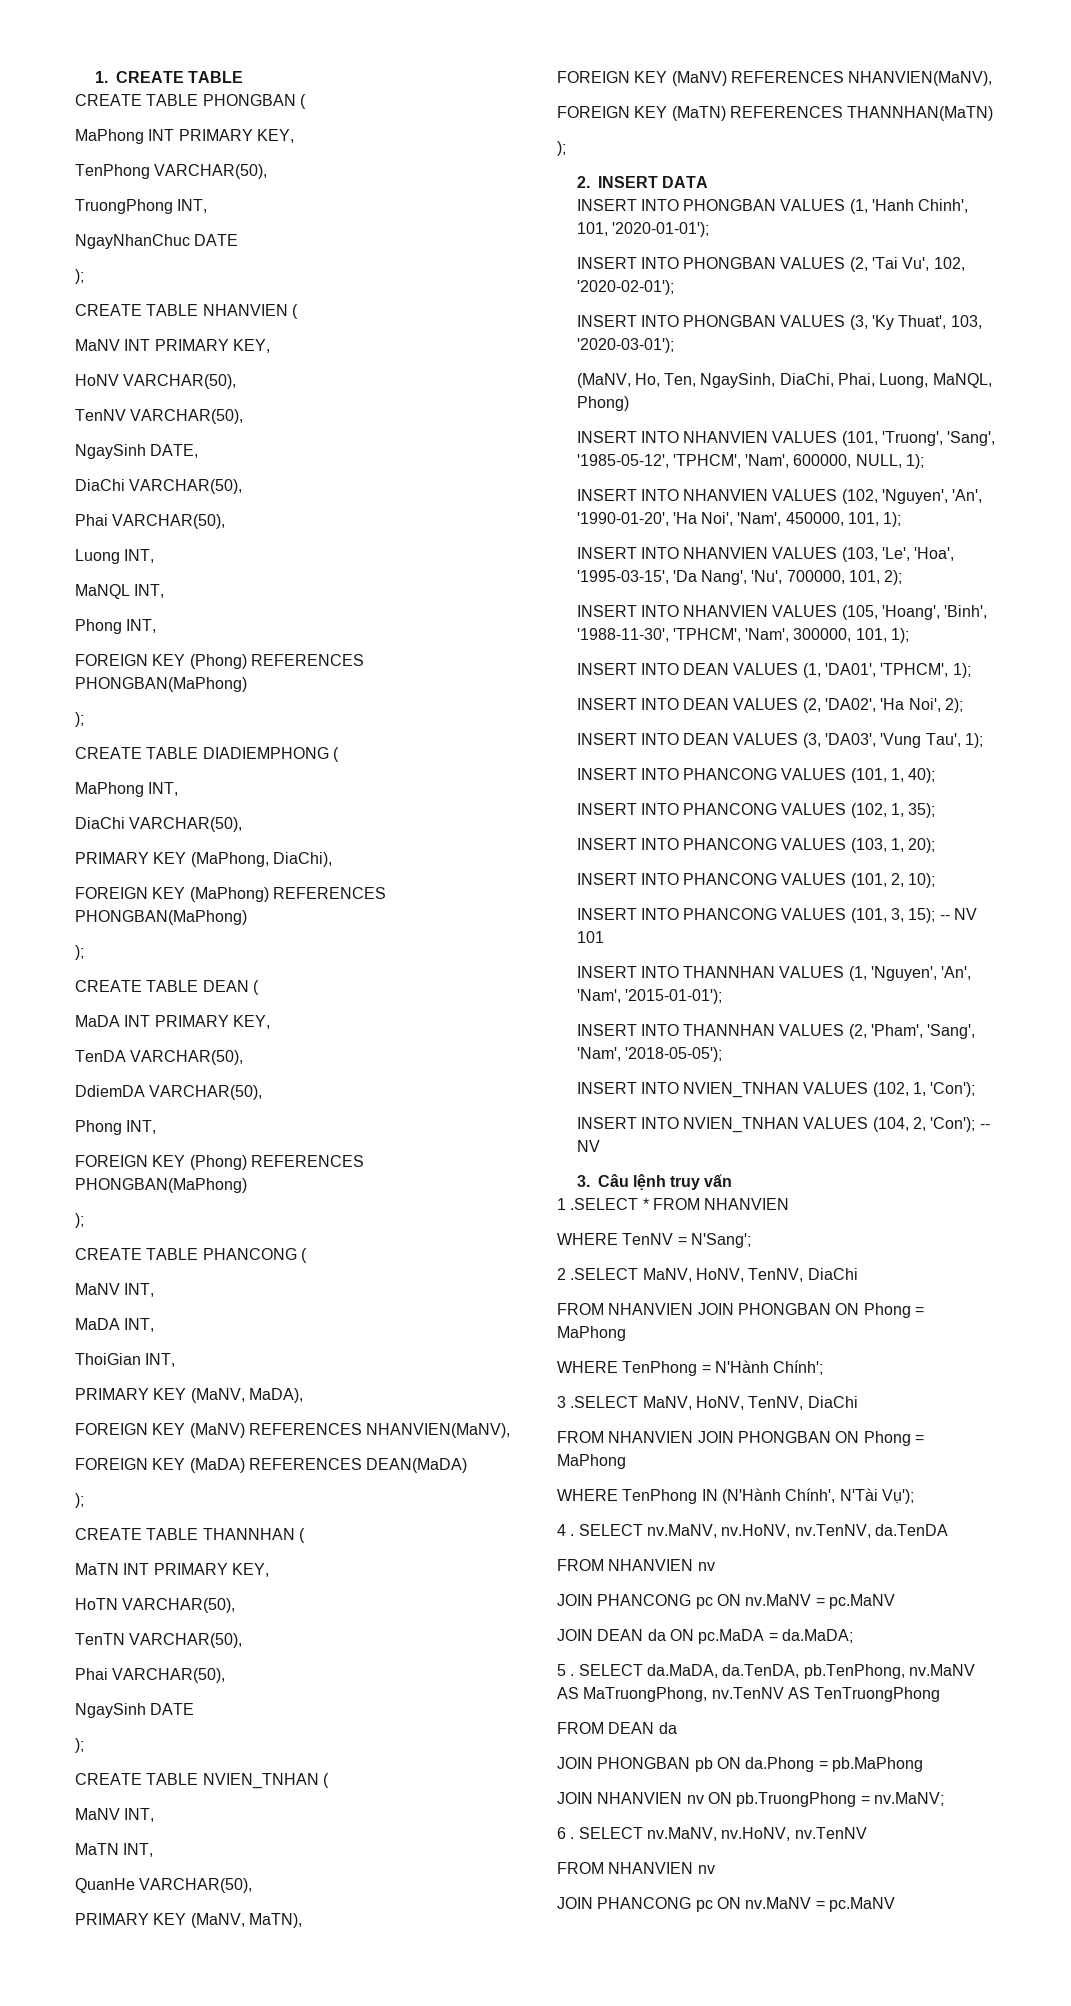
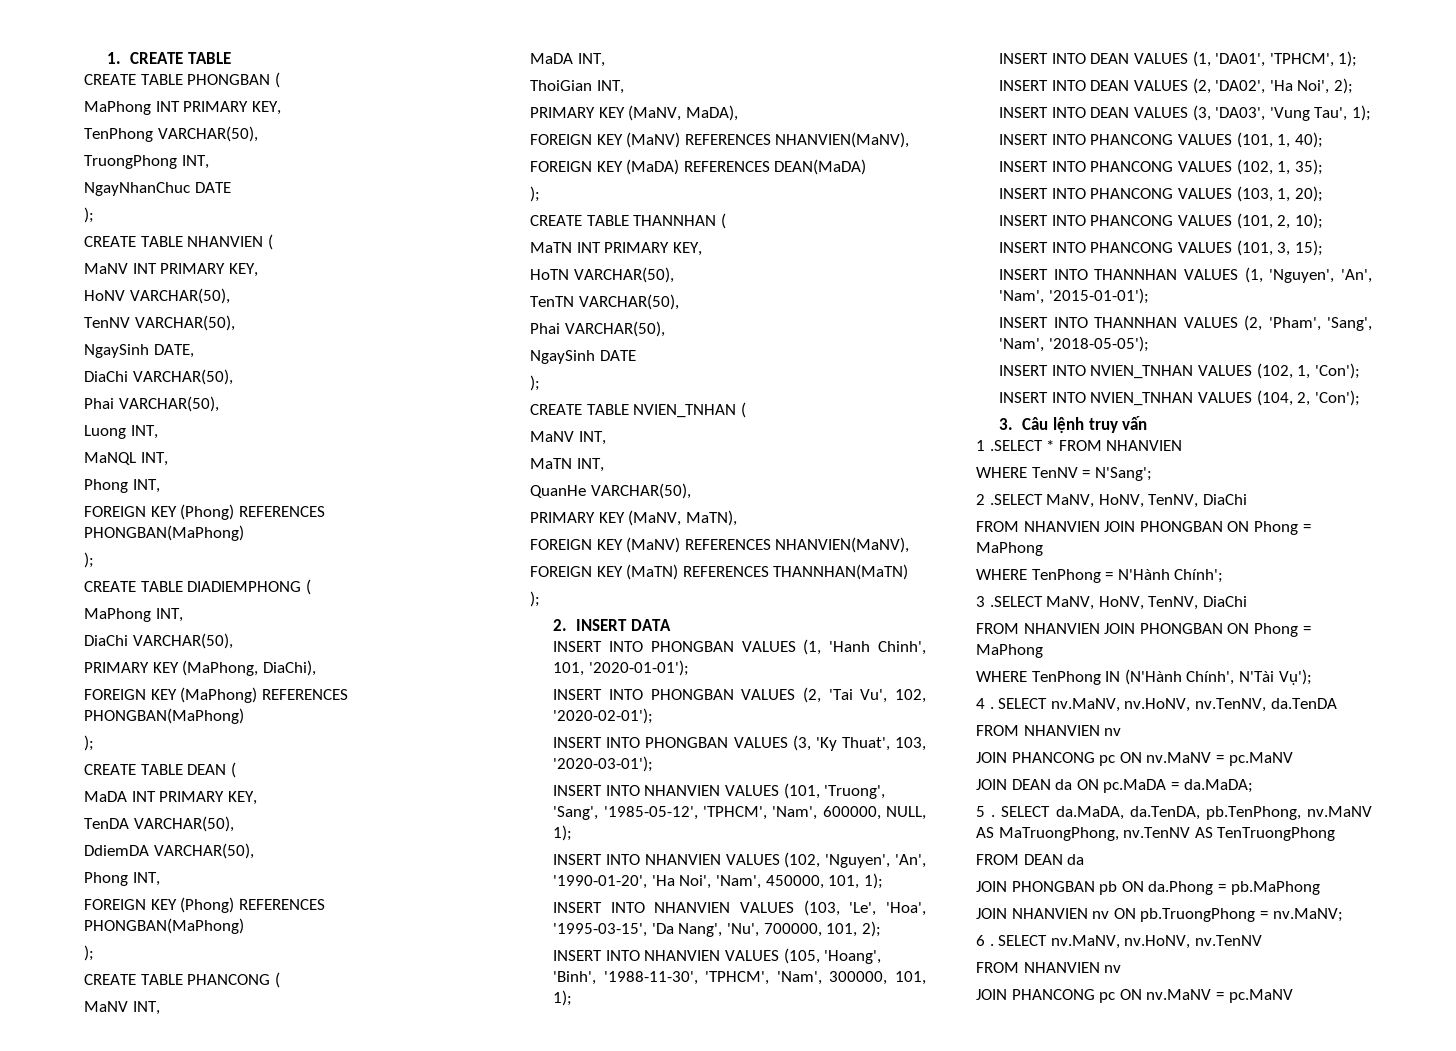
- (MaNV, Ho, Ten, NgaySinh, DiaChi, Phai, Luong, MaNQL, Phong)
- INSERT INTO PHANCONG VALUES (101, 3, 15); -- NV 101
+ INSERT INTO PHANCONG VALUES (101, 3, 15);
- INSERT INTO NVIEN_TNHAN VALUES (104, 2, 'Con'); -- NV
+ INSERT INTO NVIEN_TNHAN VALUES (104, 2, 'Con');

